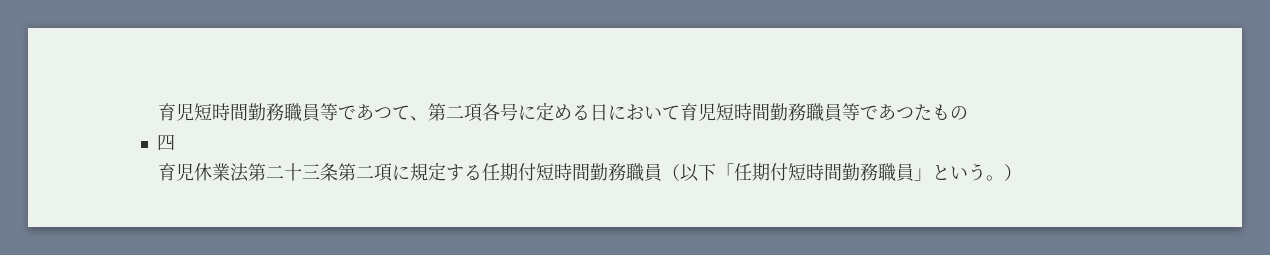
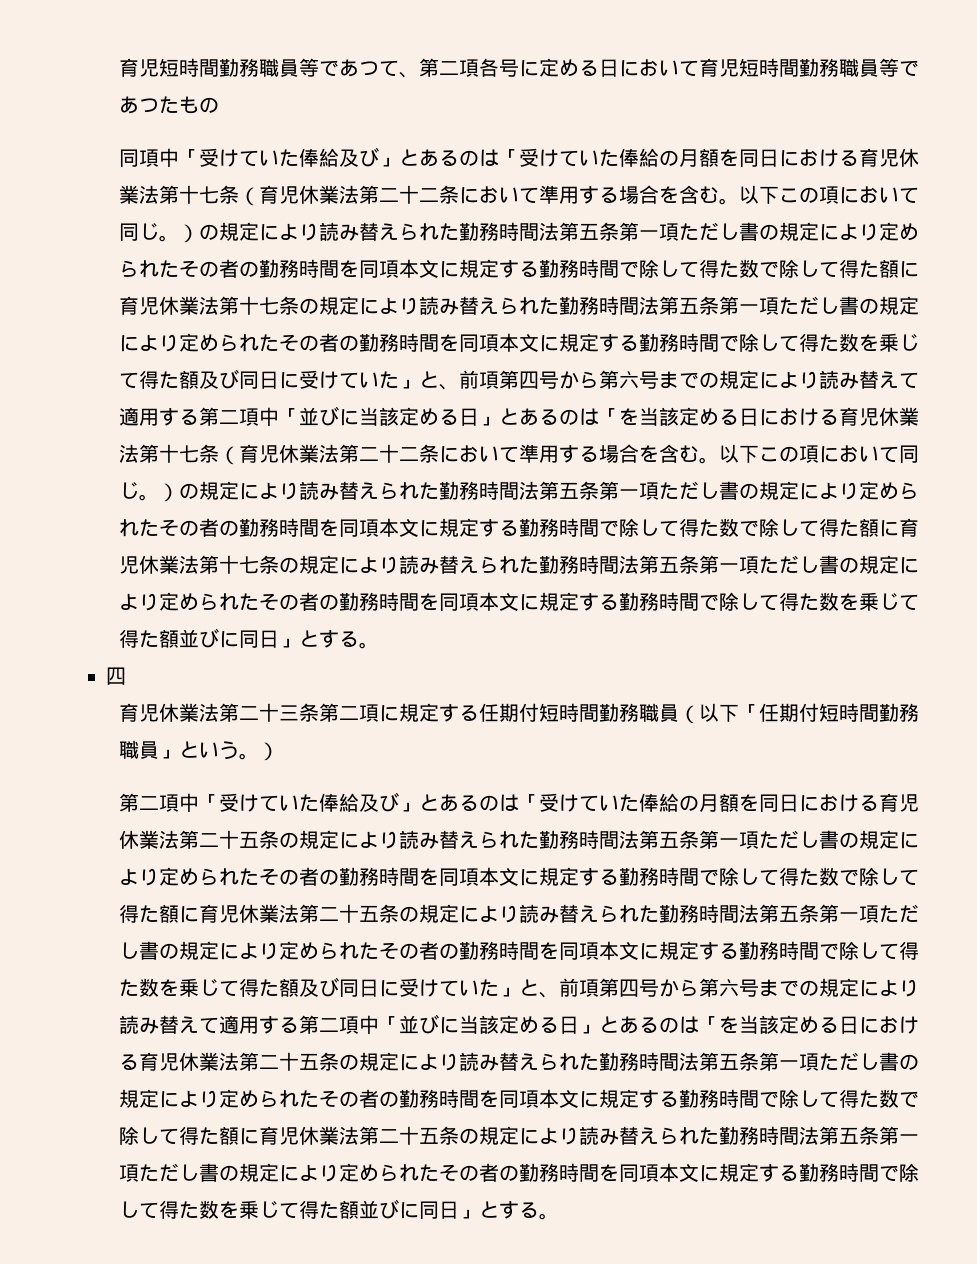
+ 同項中「受けていた俸給及び」とあるのは「受けていた俸給の月額を同日における育児休業法第十七条（育児休業法第二十二条において準用する場合を含む。以下この項において同じ。）の規定により読み替えられた勤務時間法第五条第一項ただし書の規定により定められたその者の勤務時間を同項本文に規定する勤務時間で除して得た数で除して得た額に育児休業法第十七条の規定により読み替えられた勤務時間法第五条第一項ただし書の規定により定められたその者の勤務時間を同項本文に規定する勤務時間で除して得た数を乗じて得た額及び同日に受けていた」と、前項第四号から第六号までの規定により読み替えて適用する第二項中「並びに当該定める日」とあるのは「を当該定める日における育児休業法第十七条（育児休業法第二十二条において準用する場合を含む。以下この項において同じ。）の規定により読み替えられた勤務時間法第五条第一項ただし書の規定により定められたその者の勤務時間を同項本文に規定する勤務時間で除して得た数で除して得た額に育児休業法第十七条の規定により読み替えられた勤務時間法第五条第一項ただし書の規定により定められたその者の勤務時間を同項本文に規定する勤務時間で除して得た数を乗じて得た額並びに同日」とする。
+ 第二項中「受けていた俸給及び」とあるのは「受けていた俸給の月額を同日における育児休業法第二十五条の規定により読み替えられた勤務時間法第五条第一項ただし書の規定により定められたその者の勤務時間を同項本文に規定する勤務時間で除して得た数で除して得た額に育児休業法第二十五条の規定により読み替えられた勤務時間法第五条第一項ただし書の規定により定められたその者の勤務時間を同項本文に規定する勤務時間で除して得た数を乗じて得た額及び同日に受けていた」と、前項第四号から第六号までの規定により読み替えて適用する第二項中「並びに当該定める日」とあるのは「を当該定める日における育児休業法第二十五条の規定により読み替えられた勤務時間法第五条第一項ただし書の規定により定められたその者の勤務時間を同項本文に規定する勤務時間で除して得た数で除して得た額に育児休業法第二十五条の規定により読み替えられた勤務時間法第五条第一項ただし書の規定により定められたその者の勤務時間を同項本文に規定する勤務時間で除して得た数を乗じて得た額並びに同日」とする。

